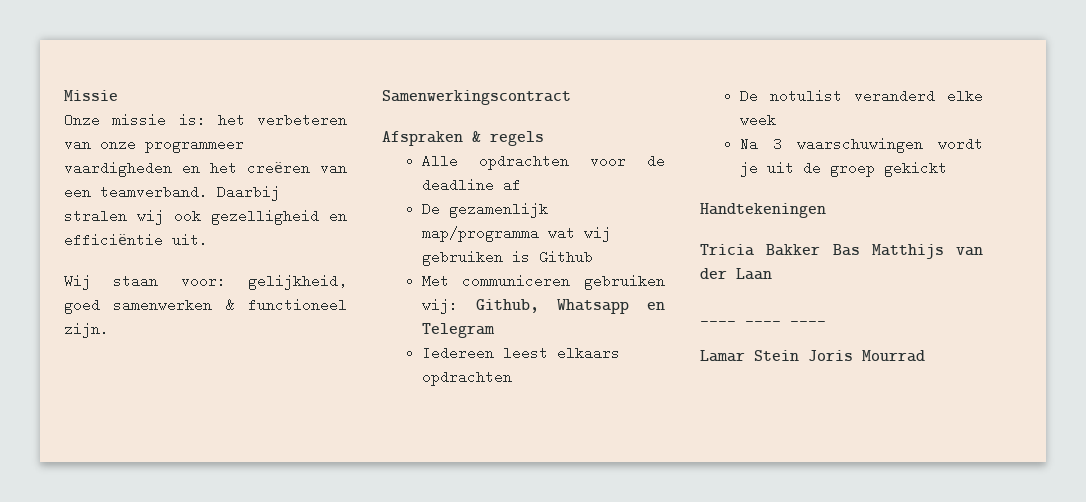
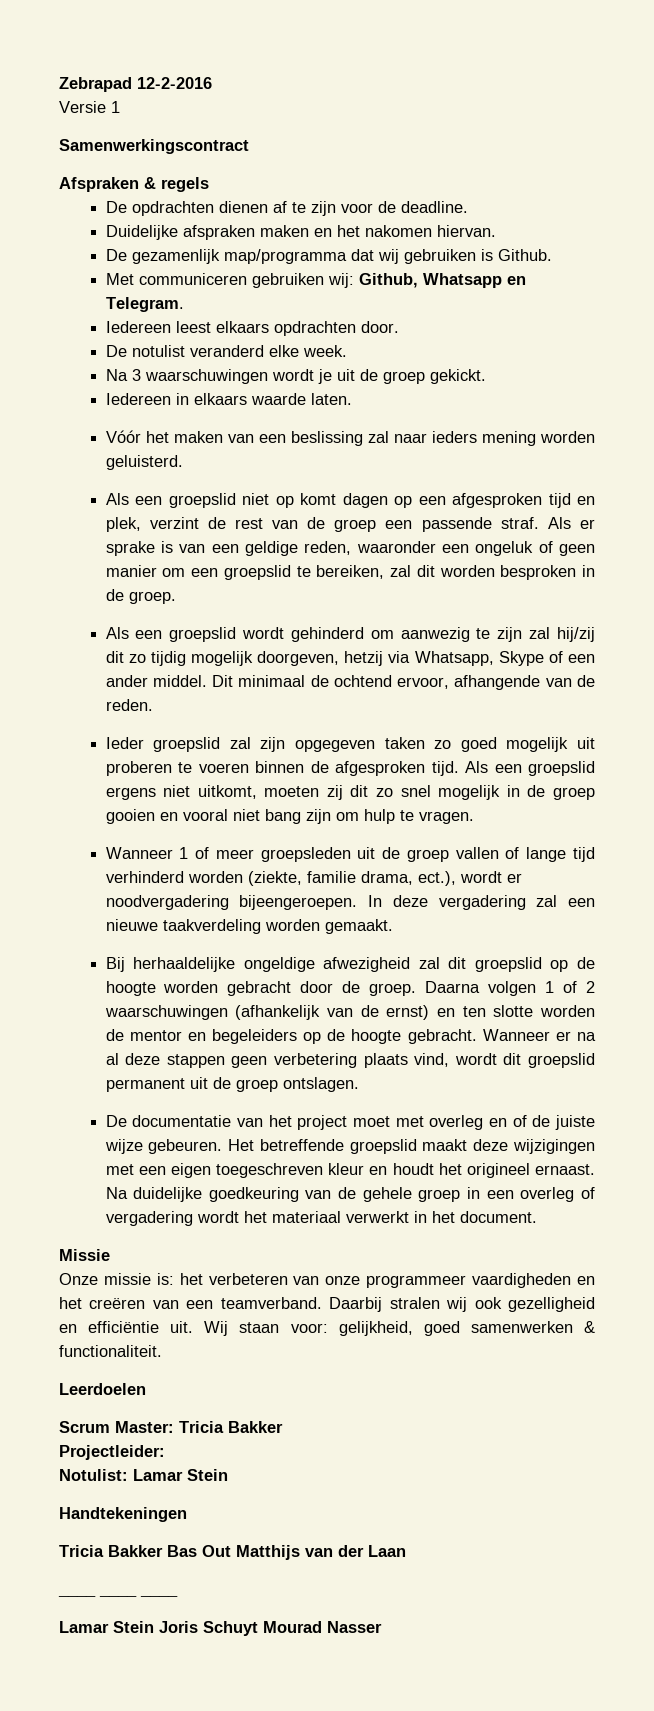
+ Zebrapad 12-2-2016
+ Versie 1
+ Samenwerkingscontract
+ Afspraken & regels
+ De opdrachten dienen af te zijn voor de deadline.
+ Duidelijke afspraken maken en het nakomen hiervan.
+ De gezamenlijk map/programma dat wij gebruiken is Github.
+ Met communiceren gebruiken wij: Github, Whatsapp en Telegram.
+ Iedereen leest elkaars opdrachten door.
+ De notulist veranderd elke week.
+ Na 3 waarschuwingen wordt je uit de groep gekickt.
+ Iedereen in elkaars waarde laten.
+ Vóór het maken van een beslissing zal naar ieders mening worden geluisterd.
+ Als een groepslid niet op komt dagen op een afgesproken tijd en plek, verzint de rest van de groep een passende straf. Als er sprake is van een geldige reden, waaronder een ongeluk of geen manier om een groepslid te bereiken, zal dit worden besproken in de groep.
+ Als een groepslid wordt gehinderd om aanwezig te zijn zal hij/zij dit zo tijdig mogelijk doorgeven, hetzij via Whatsapp, Skype of een ander middel. Dit minimaal de ochtend ervoor, afhangende van de reden.
+ Ieder groepslid zal zijn opgegeven taken zo goed mogelijk uit proberen te voeren binnen de afgesproken tijd. Als een groepslid ergens niet uitkomt, moeten zij dit zo snel mogelijk in de groep gooien en vooral niet bang zijn om hulp te vragen.
+ Wanneer 1 of meer groepsleden uit de groep vallen of lange tijd verhinderd worden (ziekte, familie drama, ect.), wordt er noodvergadering bijeengeroepen. In deze vergadering zal een nieuwe taakverdeling worden gemaakt.
+ Bij herhaaldelijke ongeldige afwezigheid zal dit groepslid op de hoogte worden gebracht door de groep. Daarna volgen 1 of 2 waarschuwingen (afhankelijk van de ernst) en ten slotte worden de mentor en begeleiders op de hoogte gebracht. Wanneer er na al deze stappen geen verbetering plaats vind, wordt dit groepslid permanent uit de groep ontslagen.
+ De documentatie van het project moet met overleg en of de juiste wijze gebeuren. Het betreffende groepslid maakt deze wijzigingen met een eigen toegeschreven kleur en houdt het origineel ernaast. Na duidelijke goedkeuring van de gehele groep in een overleg of vergadering wordt het materiaal verwerkt in het document.
- Daarbij stralen wij ook gezelligheid en efficiëntie uit.
- Wij staan voor: gelijkheid, goed samenwerken & functioneel zijn.
- Samenwerkingscontract
- Afspraken & regels
- Alle opdrachten voor de deadline af
- De gezamenlijk map/programma wat wij gebruiken is Github
- Met communiceren gebruiken wij: Github, Whatsapp en Telegram
- Iedereen leest elkaars opdrachten
- De notulist veranderd elke week
- Na 3 waarschuwingen wordt je uit de groep gekickt
+ Daarbij stralen wij ook gezelligheid en efficiëntie uit. Wij staan voor: gelijkheid, goed samenwerken & functionaliteit.
+ Leerdoelen
+ Scrum Master: Tricia Bakker
+ Projectleider:
+ Notulist: Lamar Stein
- Tricia Bakker Bas Matthijs van der Laan
+ Tricia Bakker Bas Out Matthijs van der Laan
- Lamar Stein Joris Mourrad
+ Lamar Stein Joris Schuyt Mourad Nasser

